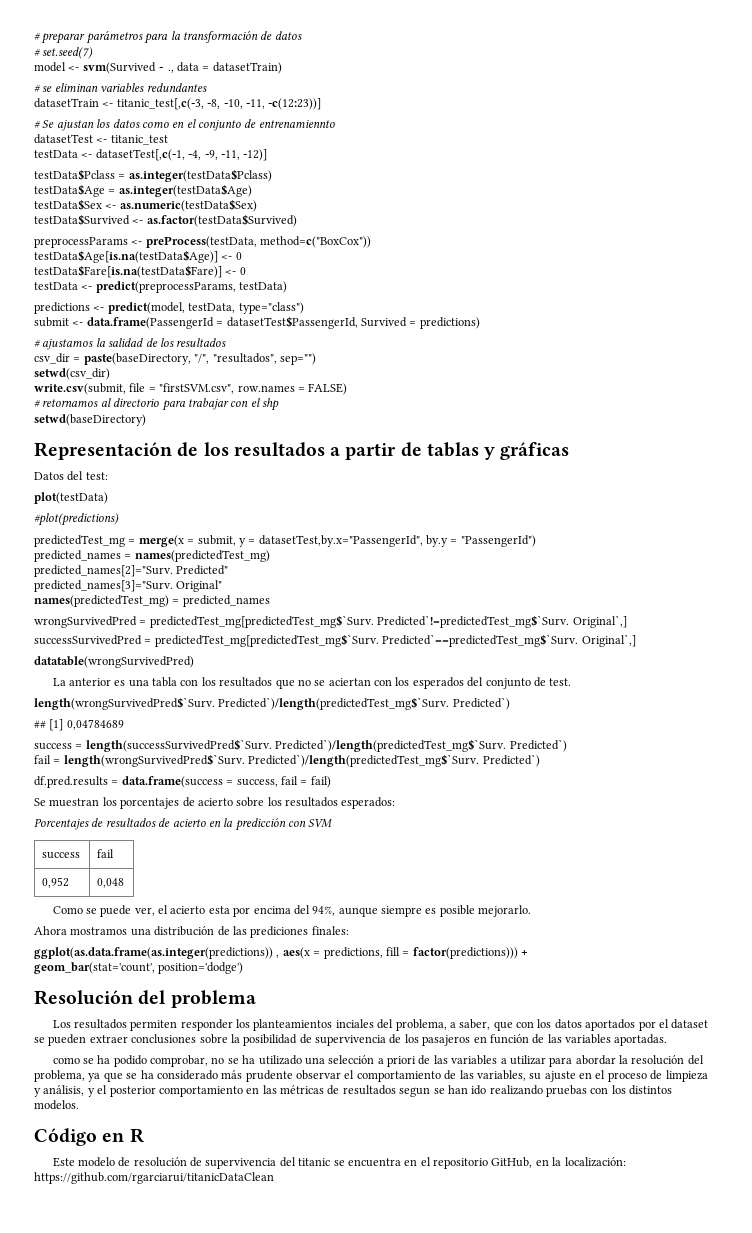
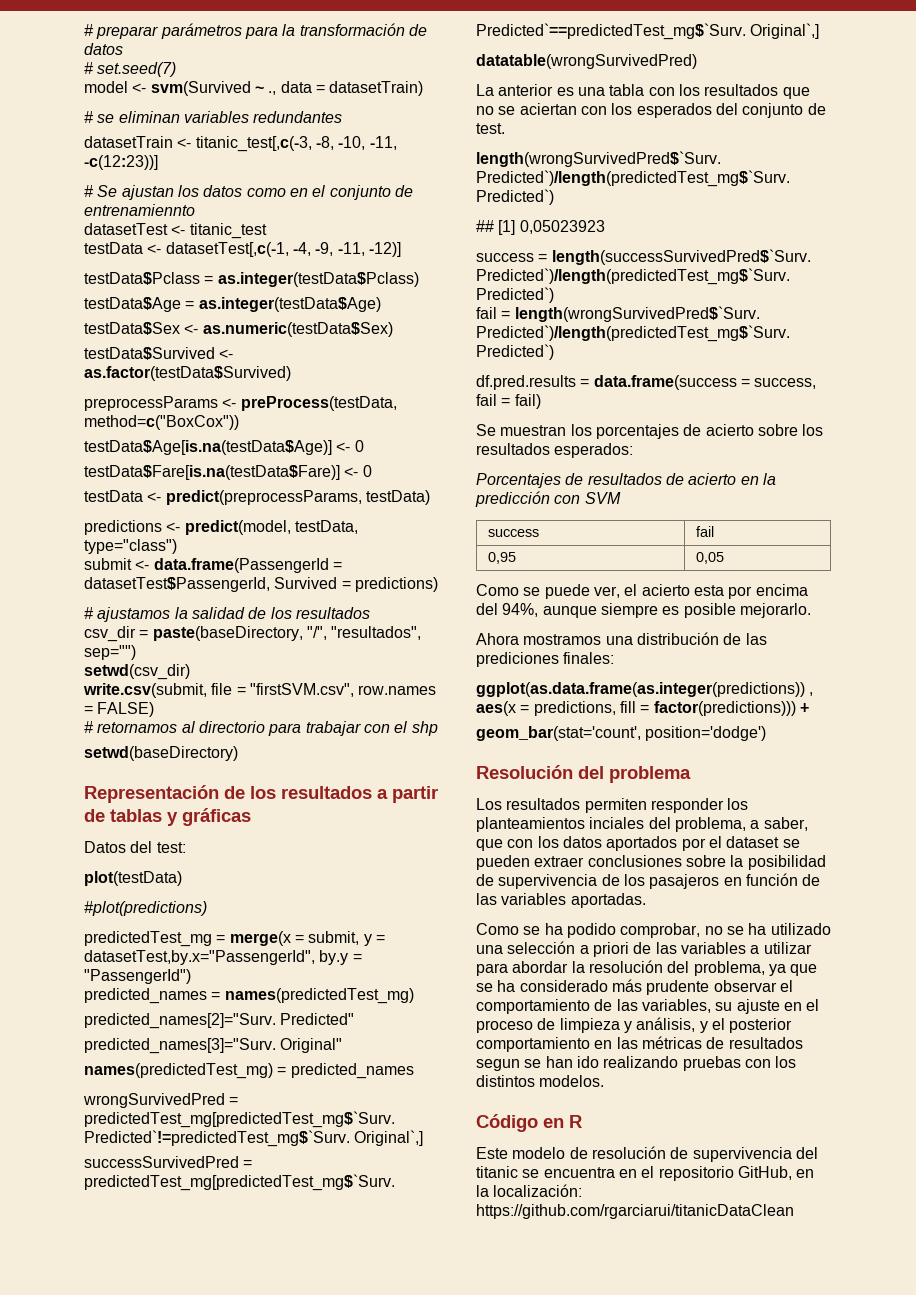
- ## [1] 0,04784689
+ ## [1] 0,05023923
- 0,952 | 0,048
+ 0,95 | 0,05
- como se ha podido comprobar, no se ha utilizado una selección a priori de las variables a utilizar para abordar la resolución del problema, ya que se ha considerado más prudente observar el comportamiento de las variables, su ajuste en el proceso de limpieza y análisis, y el posterior comportamiento en las métricas de resultados segun se han ido realizando pruebas con los distintos modelos.
+ Como se ha podido comprobar, no se ha utilizado una selección a priori de las variables a utilizar para abordar la resolución del problema, ya que se ha considerado más prudente observar el comportamiento de las variables, su ajuste en el proceso de limpieza y análisis, y el posterior comportamiento en las métricas de resultados segun se han ido realizando pruebas con los distintos modelos.

